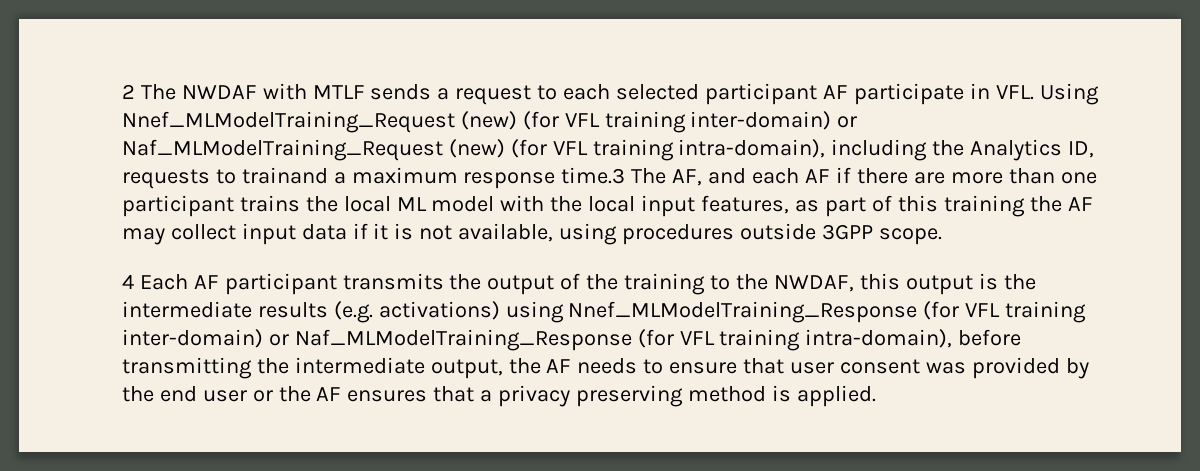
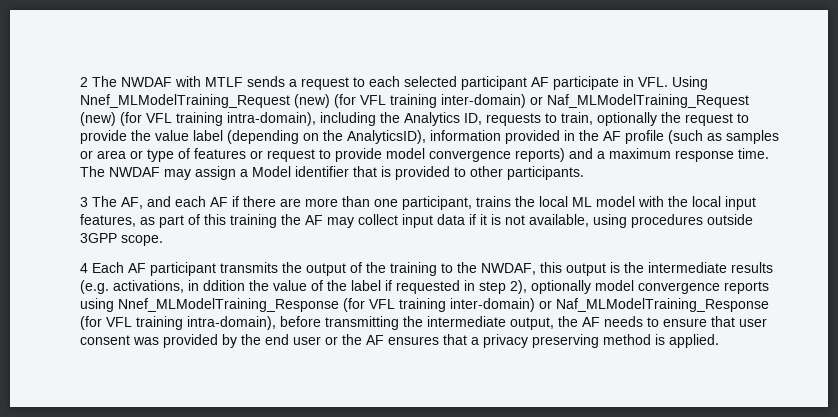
- 2 The NWDAF with MTLF sends a request to each selected participant AF participate in VFL. Using Nnef_MLModelTraining_Request (new) (for VFL training inter-domain) or Naf_MLModelTraining_Request (new) (for VFL training intra-domain), including the Analytics ID, requests to trainand a maximum response time.3 The AF, and each AF if there are more than one participant trains the local ML model with the local input features, as part of this training the AF may collect input data if it is not available, using procedures outside 3GPP scope.
+ 2 The NWDAF with MTLF sends a request to each selected participant AF participate in VFL. Using Nnef_MLModelTraining_Request (new) (for VFL training inter-domain) or Naf_MLModelTraining_Request (new) (for VFL training intra-domain), including the Analytics ID, requests to train, optionally the request to provide the value label (depending on the AnalyticsID), information provided in the AF profile (such as samples or area or type of features or request to provide model convergence reports) and a maximum response time. The NWDAF may assign a Model identifier that is provided to other participants.
+ 3 The AF, and each AF if there are more than one participant, trains the local ML model with the local input features, as part of this training the AF may collect input data if it is not available, using procedures outside 3GPP scope.
- 4 Each AF participant transmits the output of the training to the NWDAF, this output is the intermediate results (e.g. activations) using Nnef_MLModelTraining_Response (for VFL training inter-domain) or Naf_MLModelTraining_Response (for VFL training intra-domain), before transmitting the intermediate output, the AF needs to ensure that user consent was provided by the end user or the AF ensures that a privacy preserving method is applied.
+ 4 Each AF participant transmits the output of the training to the NWDAF, this output is the intermediate results (e.g. activations, in ddition the value of the label if requested in step 2), optionally model convergence reports using Nnef_MLModelTraining_Response (for VFL training inter-domain) or Naf_MLModelTraining_Response (for VFL training intra-domain), before transmitting the intermediate output, the AF needs to ensure that user consent was provided by the end user or the AF ensures that a privacy preserving method is applied.

